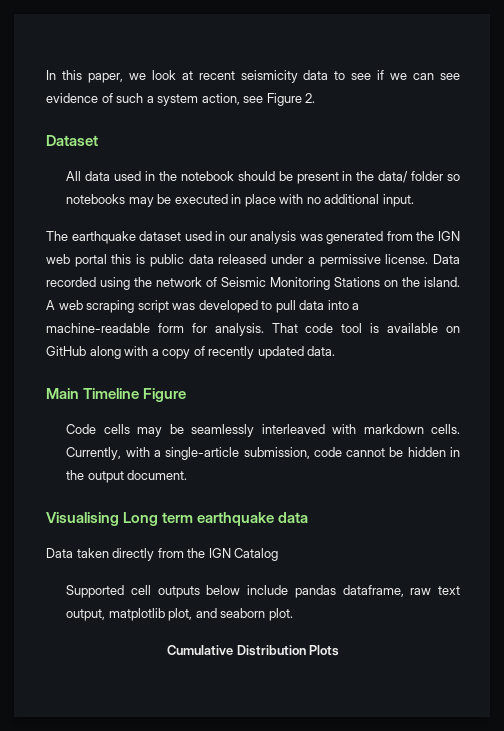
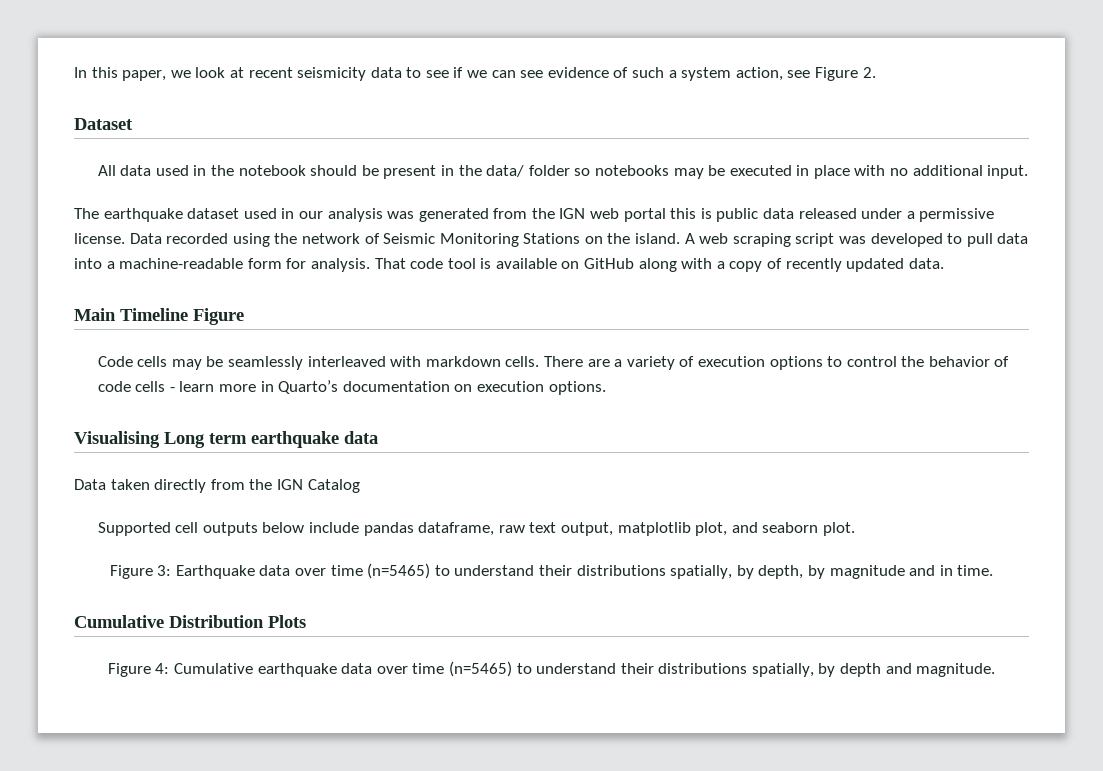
- Currently, with a single-article submission, code cannot be hidden in the output document.
+ There are a variety of execution options to control the behavior of code cells - learn more in Quarto’s documentation on execution options.
+ Figure 3: Earthquake data over time (n=5465) to understand their distributions spatially, by depth, by magnitude and in time.
  Cumulative Distribution Plots
+ Figure 4: Cumulative earthquake data over time (n=5465) to understand their distributions spatially, by depth and magnitude.

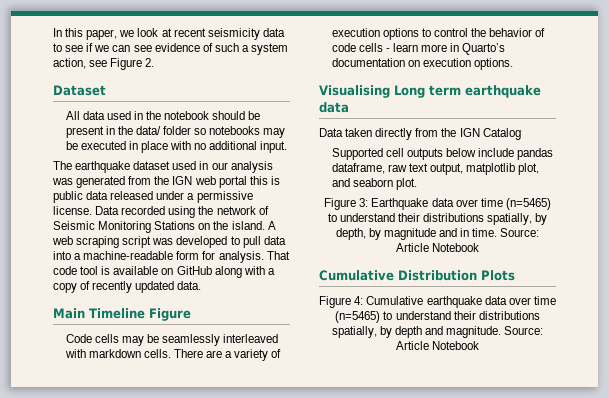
- Figure 3: Earthquake data over time (n=5465) to understand their distributions spatially, by depth, by magnitude and in time.
+ Figure 3: Earthquake data over time (n=5465) to understand their distributions spatially, by depth, by magnitude and in time. Source: Article Notebook
- Figure 4: Cumulative earthquake data over time (n=5465) to understand their distributions spatially, by depth and magnitude.
+ Figure 4: Cumulative earthquake data over time (n=5465) to understand their distributions spatially, by depth and magnitude. Source: Article Notebook

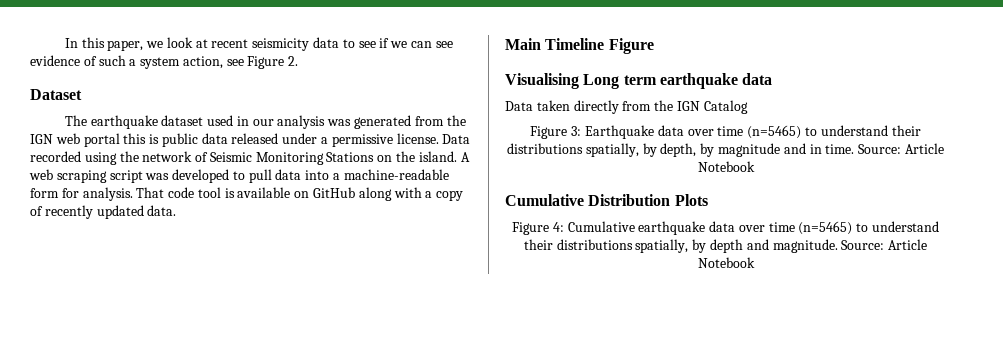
- All data used in the notebook should be present in the data/ folder so notebooks may be executed in place with no additional input.
- Code cells may be seamlessly interleaved with markdown cells. There are a variety of execution options to control the behavior of code cells - learn more in Quarto’s documentation on execution options.
- Supported cell outputs below include pandas dataframe, raw text output, matplotlib plot, and seaborn plot.

